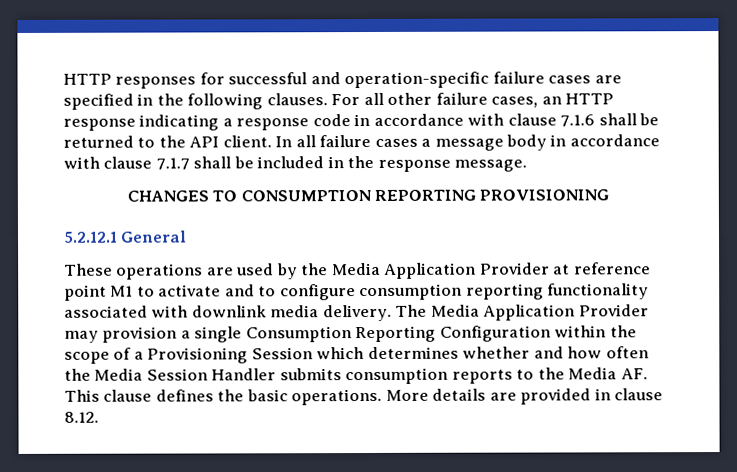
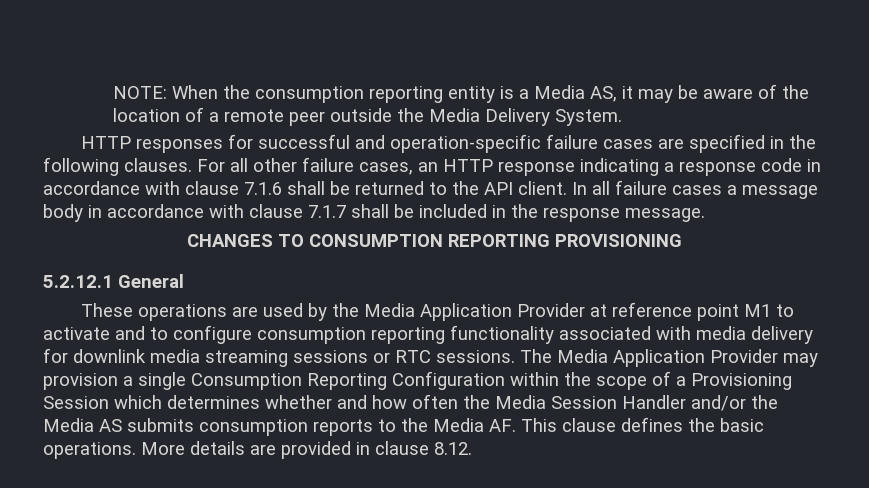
+ NOTE: When the consumption reporting entity is a Media AS, it may be aware of the location of a remote peer outside the Media Delivery System.
- These operations are used by the Media Application Provider at reference point M1 to activate and to configure consumption reporting functionality associated with downlink media delivery.
+ These operations are used by the Media Application Provider at reference point M1 to activate and to configure consumption reporting functionality associated with media delivery for downlink media streaming sessions or RTC sessions.
- The Media Application Provider may provision a single Consumption Reporting Configuration within the scope of a Provisioning Session which determines whether and how often the Media Session Handler submits consumption reports to the Media AF. This clause defines the basic operations.
+ The Media Application Provider may provision a single Consumption Reporting Configuration within the scope of a Provisioning Session which determines whether and how often the Media Session Handler and/or the Media AS submits consumption reports to the Media AF. This clause defines the basic operations.

